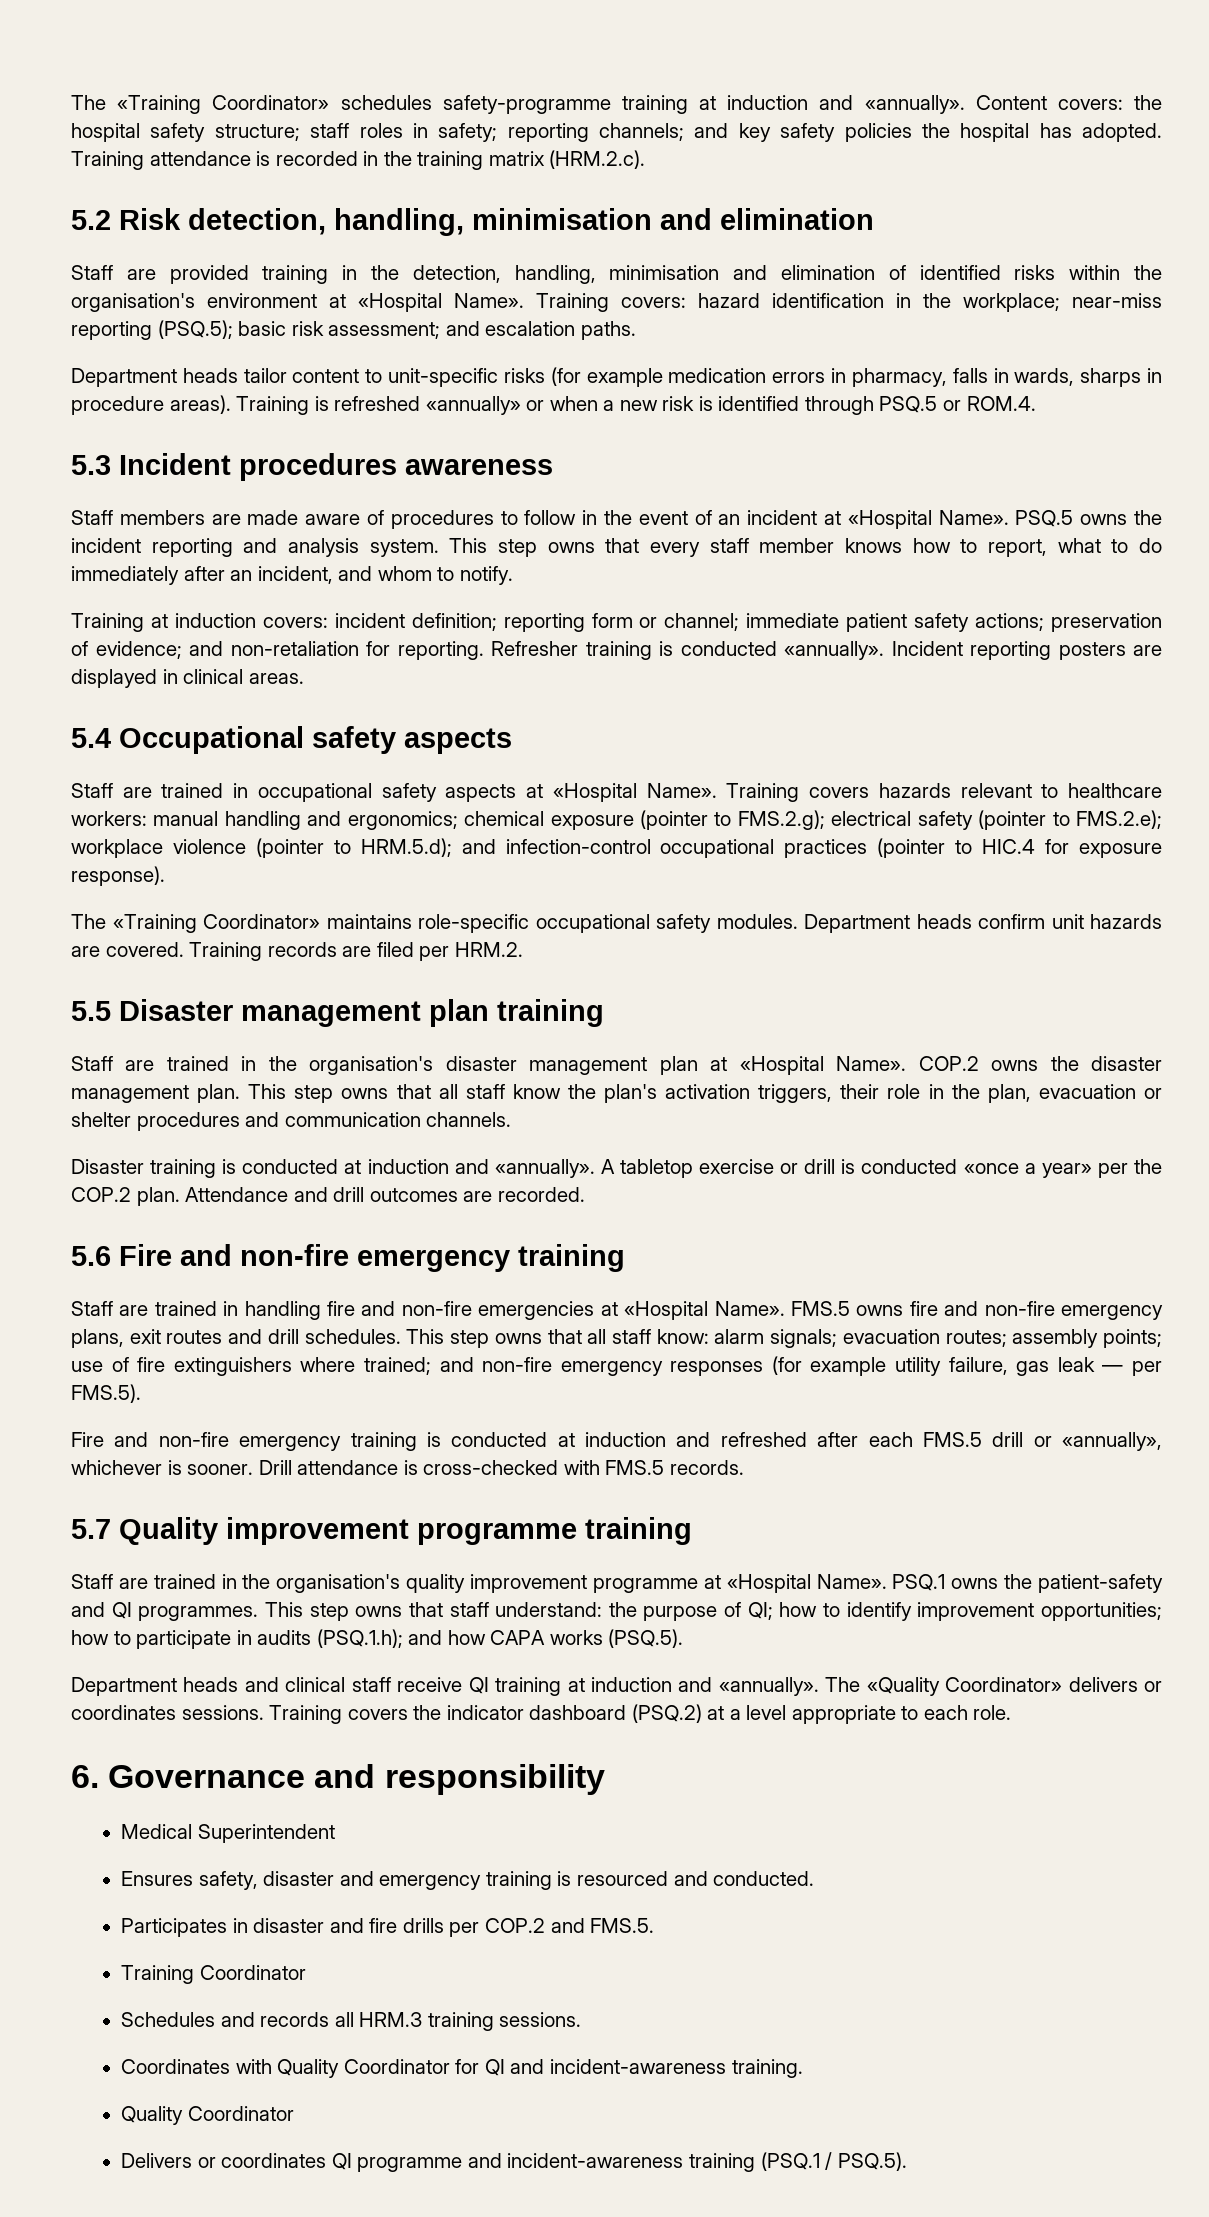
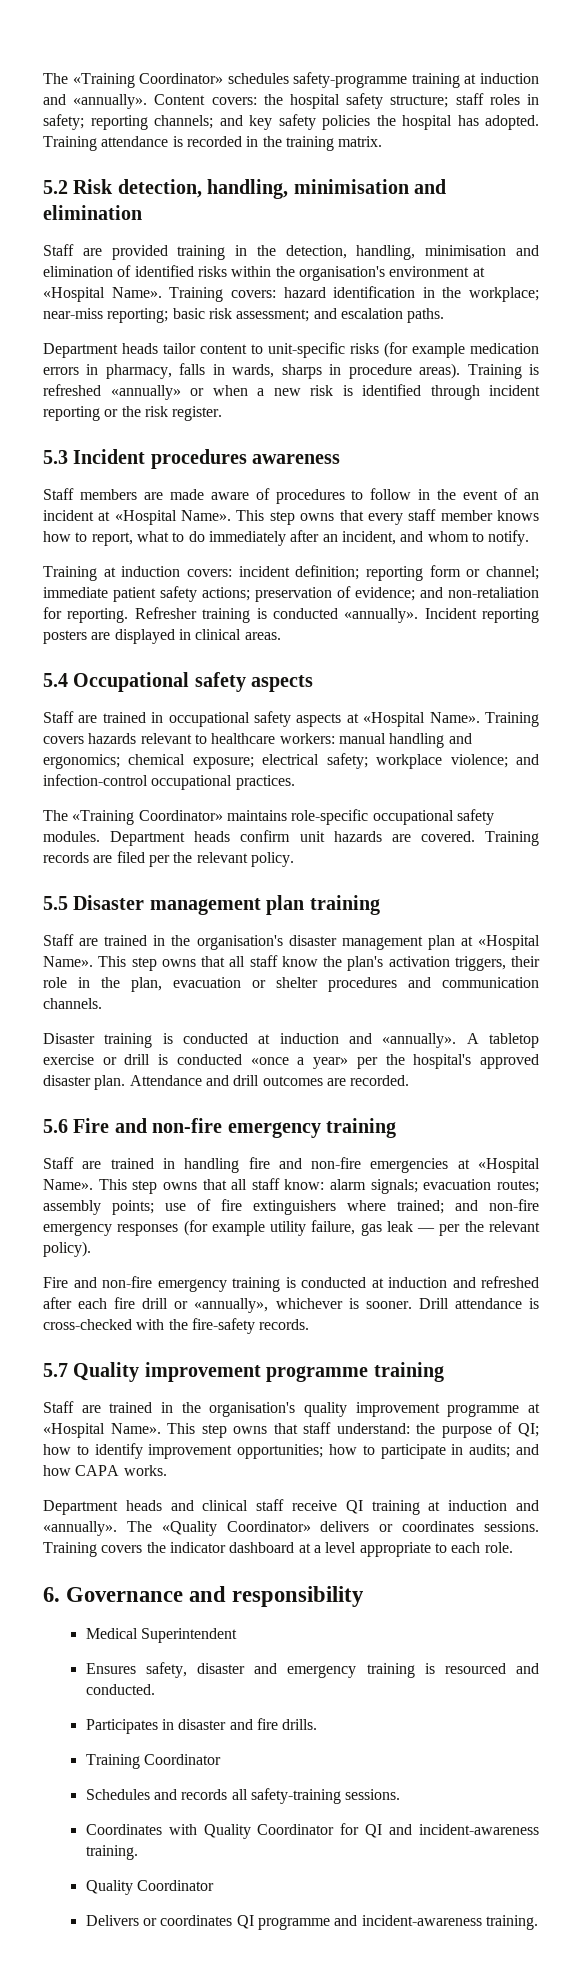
- Training attendance is recorded in the training matrix (HRM.2.c).
+ Training attendance is recorded in the training matrix.
- Training covers: hazard identification in the workplace; near-miss reporting (PSQ.5); basic risk assessment; and escalation paths.
+ Training covers: hazard identification in the workplace; near-miss reporting; basic risk assessment; and escalation paths.
- Training is refreshed «annually» or when a new risk is identified through PSQ.5 or ROM.4.
+ Training is refreshed «annually» or when a new risk is identified through incident reporting or the risk register.
- PSQ.5 owns the incident reporting and analysis system.
- Training covers hazards relevant to healthcare workers: manual handling and ergonomics; chemical exposure (pointer to FMS.2.g); electrical safety (pointer to FMS.2.e); workplace violence (pointer to HRM.5.d); and infection-control occupational practices (pointer to HIC.4 for exposure response).
+ Training covers hazards relevant to healthcare workers: manual handling and ergonomics; chemical exposure; electrical safety; workplace violence; and infection-control occupational practices.
- Training records are filed per HRM.2.
+ Training records are filed per the relevant policy.
- COP.2 owns the disaster management plan.
- A tabletop exercise or drill is conducted «once a year» per the COP.2 plan.
+ A tabletop exercise or drill is conducted «once a year» per the hospital's approved disaster plan.
- FMS.5 owns fire and non-fire emergency plans, exit routes and drill schedules.
- This step owns that all staff know: alarm signals; evacuation routes; assembly points; use of fire extinguishers where trained; and non-fire emergency responses (for example utility failure, gas leak — per FMS.5).
+ This step owns that all staff know: alarm signals; evacuation routes; assembly points; use of fire extinguishers where trained; and non-fire emergency responses (for example utility failure, gas leak — per the relevant policy).
- Fire and non-fire emergency training is conducted at induction and refreshed after each FMS.5 drill or «annually», whichever is sooner.
+ Fire and non-fire emergency training is conducted at induction and refreshed after each fire drill or «annually», whichever is sooner.
- Drill attendance is cross-checked with FMS.5 records.
+ Drill attendance is cross-checked with the fire-safety records.
- PSQ.1 owns the patient-safety and QI programmes.
- This step owns that staff understand: the purpose of QI; how to identify improvement opportunities; how to participate in audits (PSQ.1.h); and how CAPA works (PSQ.5).
+ This step owns that staff understand: the purpose of QI; how to identify improvement opportunities; how to participate in audits; and how CAPA works.
- Training covers the indicator dashboard (PSQ.2) at a level appropriate to each role.
+ Training covers the indicator dashboard at a level appropriate to each role.
- Participates in disaster and fire drills per COP.2 and FMS.5.
+ Participates in disaster and fire drills.
- Schedules and records all HRM.3 training sessions.
+ Schedules and records all safety-training sessions.
- Delivers or coordinates QI programme and incident-awareness training (PSQ.1 / PSQ.5).
+ Delivers or coordinates QI programme and incident-awareness training.

